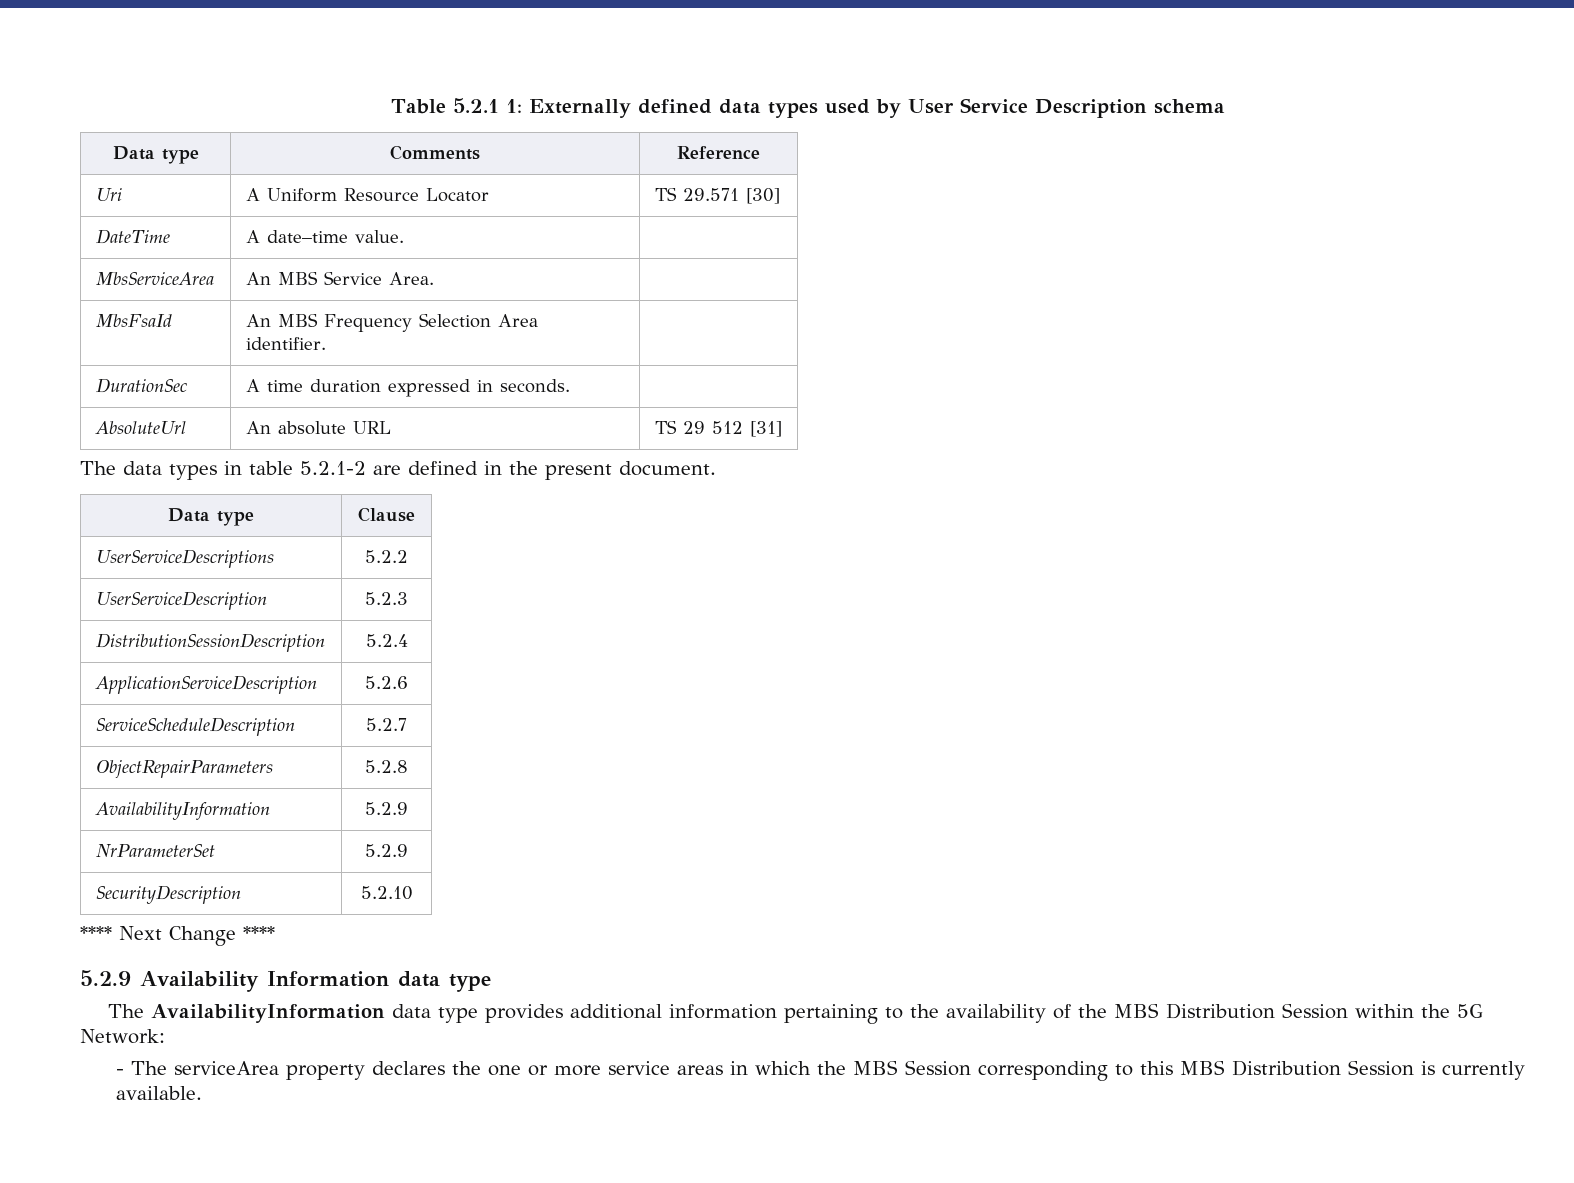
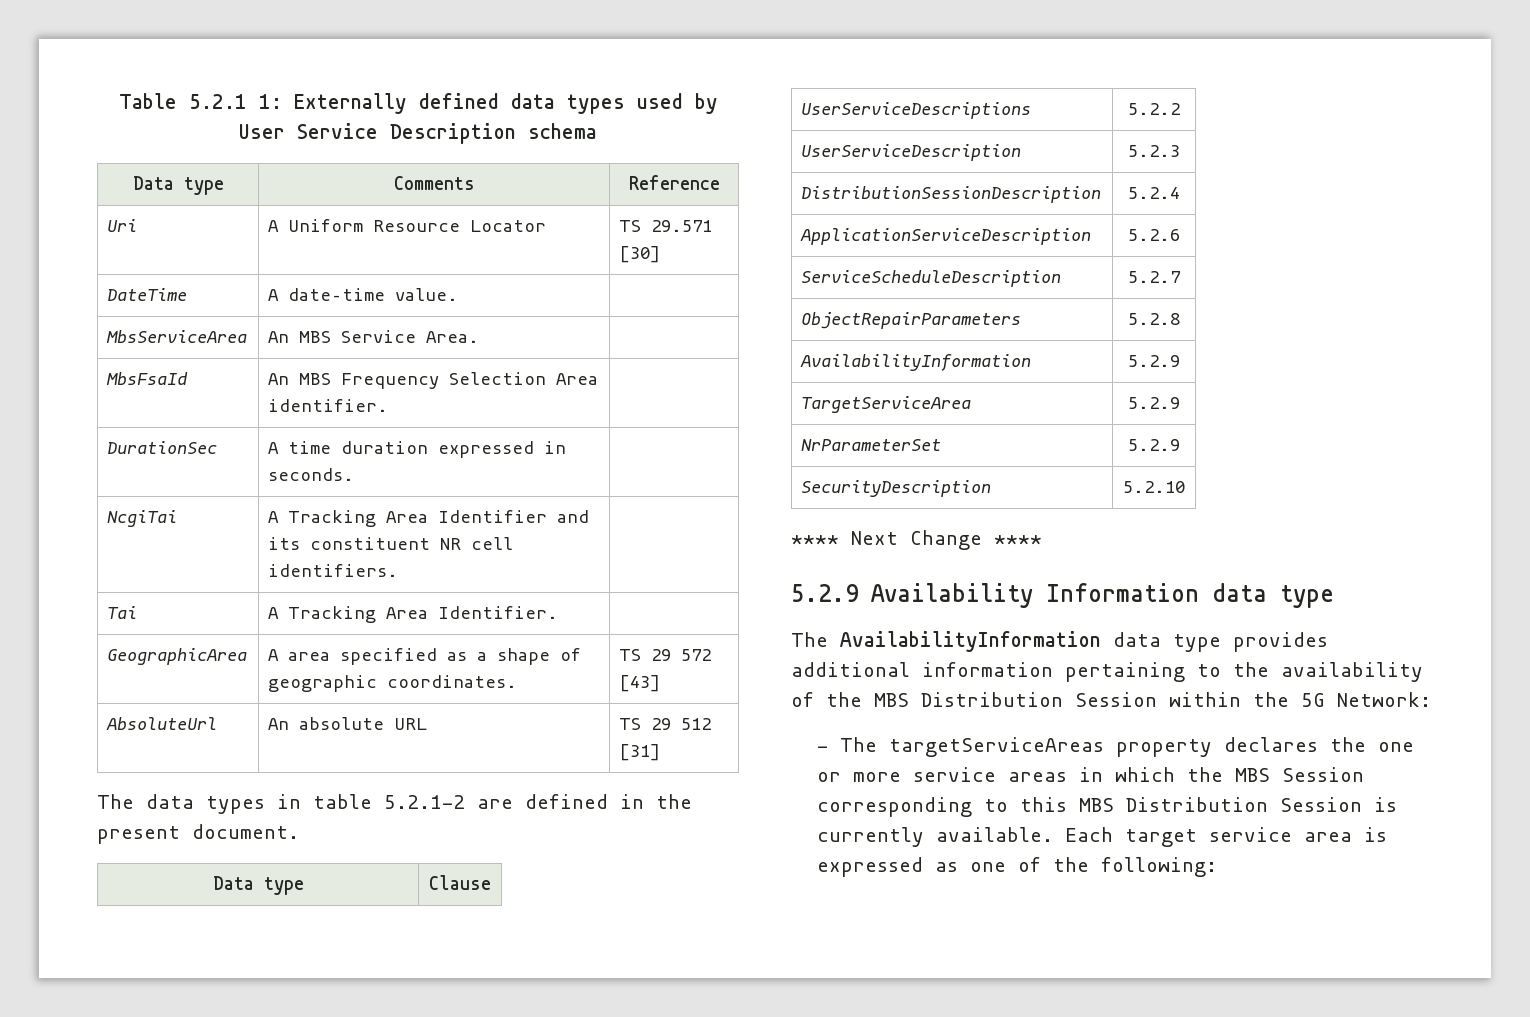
+ NcgiTai | A Tracking Area Identifier and its constituent NR cell identifiers. |
+ Tai | A Tracking Area Identifier. |
+ GeographicArea | A area specified as a shape of geographic coordinates. | TS 29 572 [43]
+ TargetServiceArea | 5.2.9
- - The serviceArea property declares the one or more service areas in which the MBS Session corresponding to this MBS Distribution Session is currently available.
+ - The targetServiceAreas property declares the one or more service areas in which the MBS Session corresponding to this MBS Distribution Session is currently available.
+ Each target service area is expressed as one of the following:

